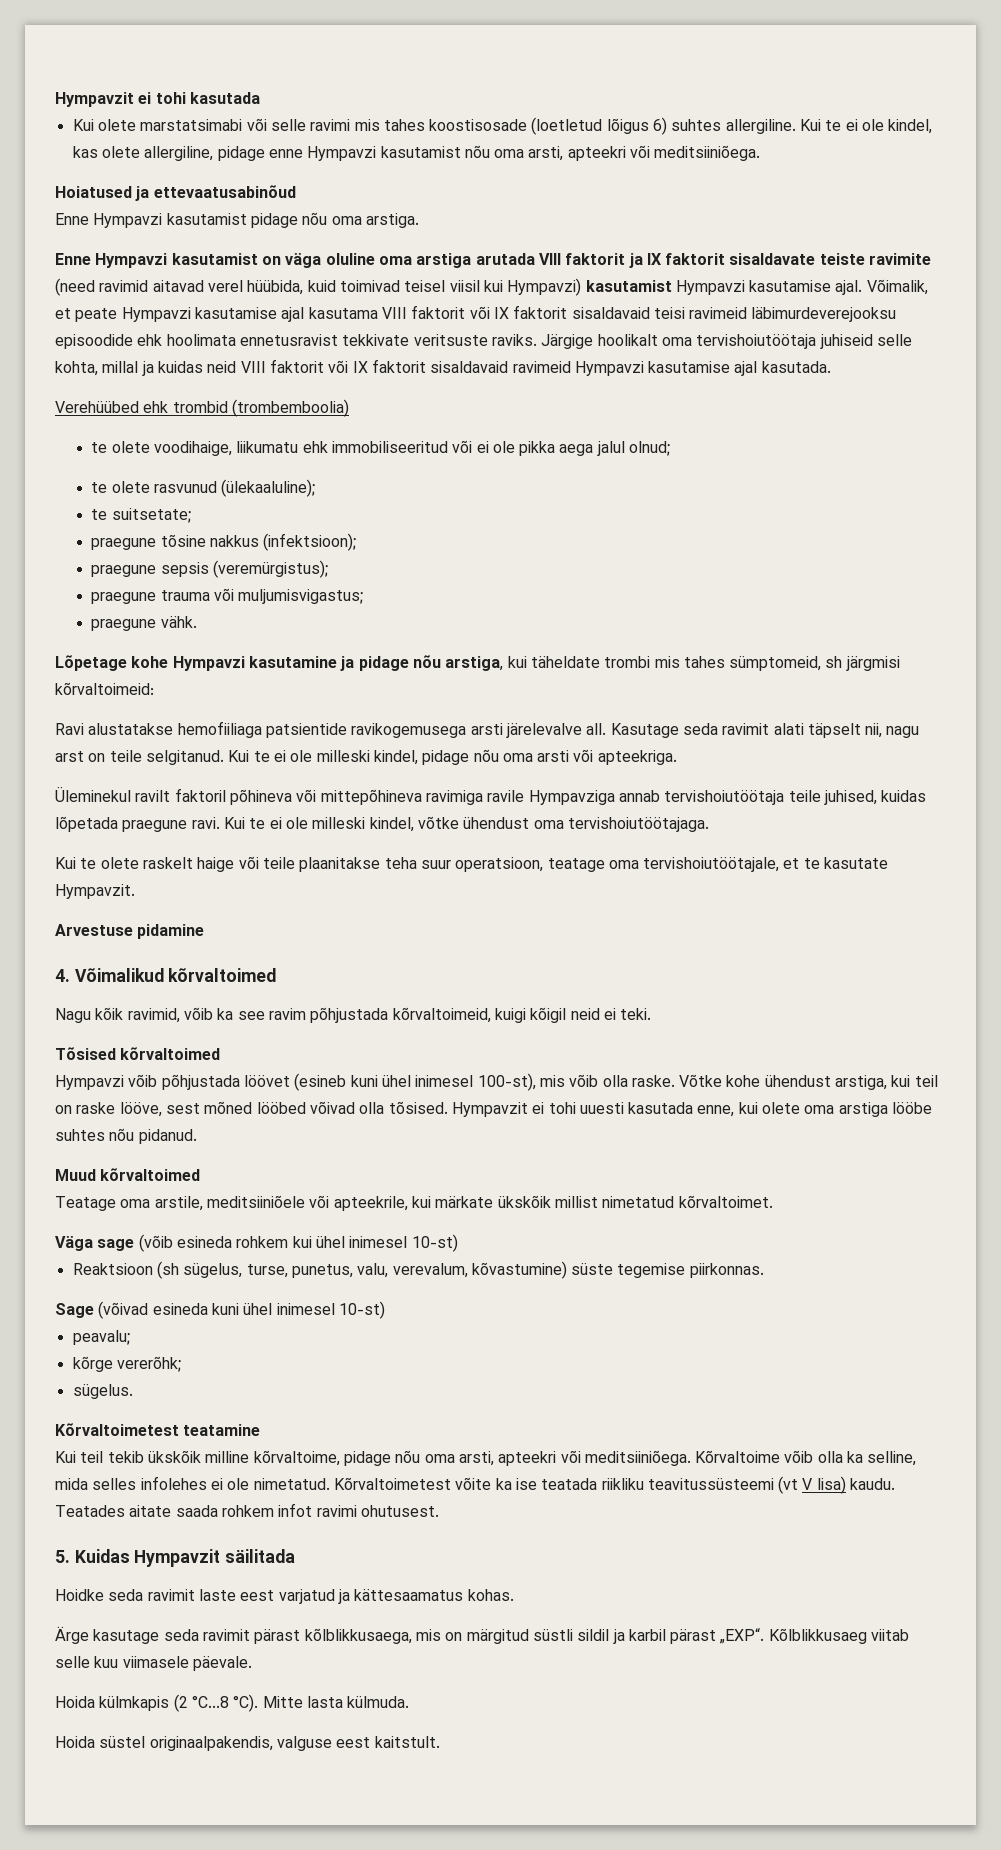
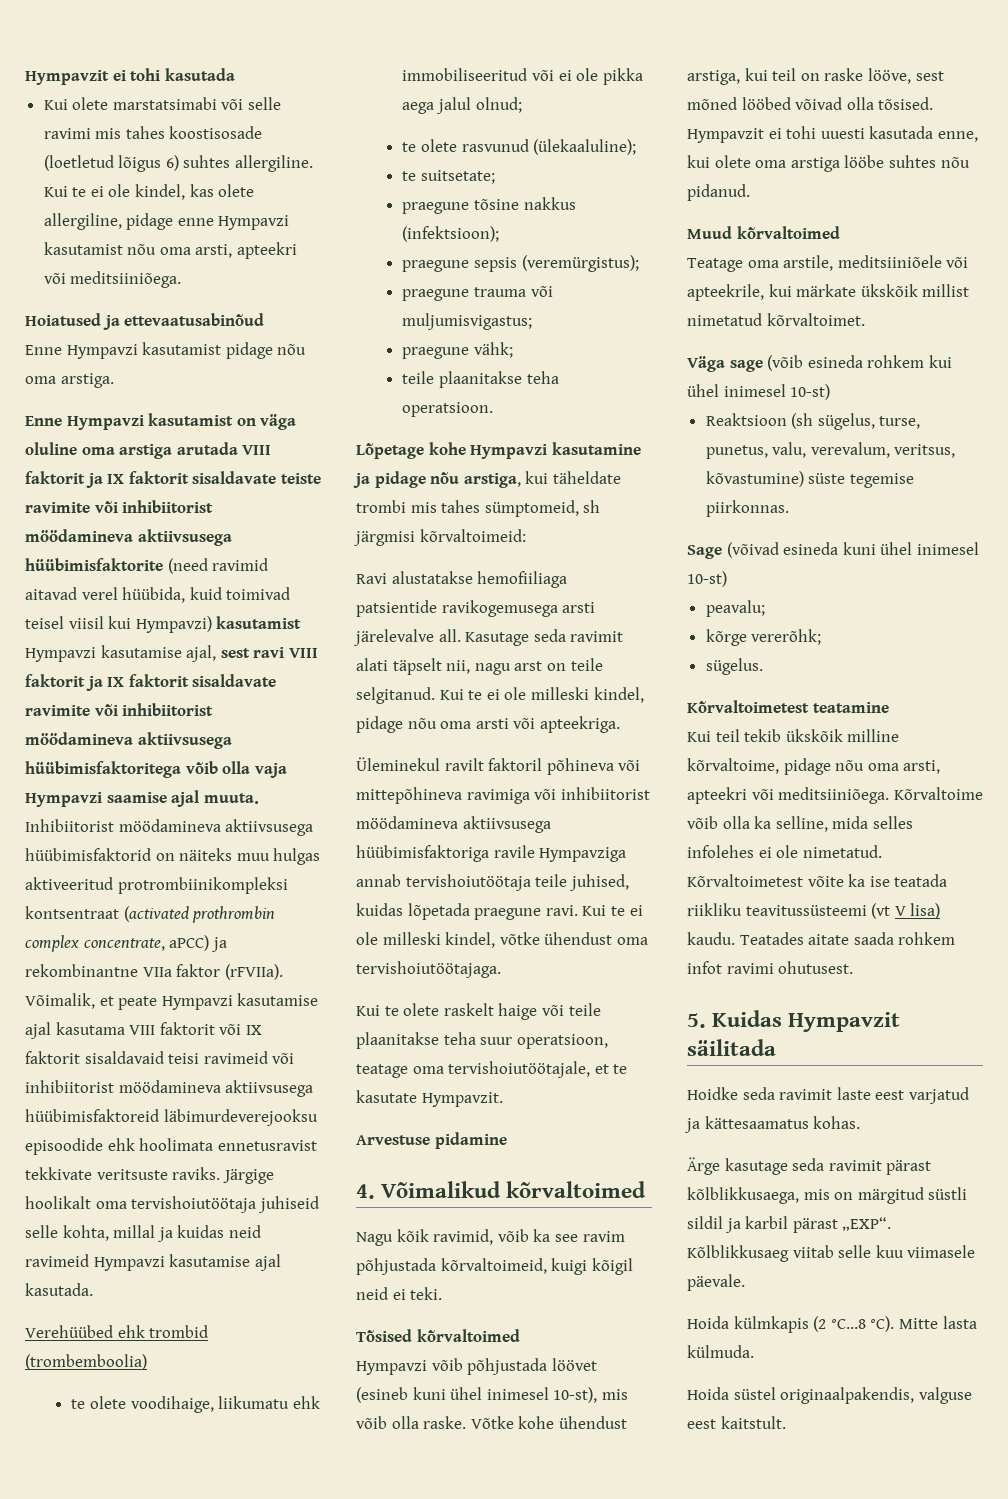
- Enne Hympavzi kasutamist on väga oluline oma arstiga arutada VIII faktorit ja IX faktorit sisaldavate teiste ravimite (need ravimid aitavad verel hüübida, kuid toimivad teisel viisil kui Hympavzi) kasutamist Hympavzi kasutamise ajal.
+ Enne Hympavzi kasutamist on väga oluline oma arstiga arutada VIII faktorit ja IX faktorit sisaldavate teiste ravimite või inhibiitorist möödamineva aktiivsusega hüübimisfaktorite (need ravimid aitavad verel hüübida, kuid toimivad teisel viisil kui Hympavzi) kasutamist Hympavzi kasutamise ajal, sest ravi VIII faktorit ja IX faktorit sisaldavate ravimite või inhibiitorist möödamineva aktiivsusega hüübimisfaktoritega võib olla vaja Hympavzi saamise ajal muuta. Inhibiitorist möödamineva aktiivsusega hüübimisfaktorid on näiteks muu hulgas aktiveeritud protrombiinikompleksi kontsentraat (activated prothrombin complex concentrate, aPCC) ja rekombinantne VIIa faktor (rFVIIa).
- Võimalik, et peate Hympavzi kasutamise ajal kasutama VIII faktorit või IX faktorit sisaldavaid teisi ravimeid läbimurdeverejooksu episoodide ehk hoolimata ennetusravist tekkivate veritsuste raviks.
+ Võimalik, et peate Hympavzi kasutamise ajal kasutama VIII faktorit või IX faktorit sisaldavaid teisi ravimeid või inhibiitorist möödamineva aktiivsusega hüübimisfaktoreid läbimurdeverejooksu episoodide ehk hoolimata ennetusravist tekkivate veritsuste raviks.
- Järgige hoolikalt oma tervishoiutöötaja juhiseid selle kohta, millal ja kuidas neid VIII faktorit või IX faktorit sisaldavaid ravimeid Hympavzi kasutamise ajal kasutada.
+ Järgige hoolikalt oma tervishoiutöötaja juhiseid selle kohta, millal ja kuidas neid ravimeid Hympavzi kasutamise ajal kasutada.
- praegune vähk.
+ praegune vähk;
+ teile plaanitakse teha operatsioon.
- Üleminekul ravilt faktoril põhineva või mittepõhineva ravimiga ravile Hympavziga annab tervishoiutöötaja teile juhised, kuidas lõpetada praegune ravi.
+ Üleminekul ravilt faktoril põhineva või mittepõhineva ravimiga või inhibiitorist möödamineva aktiivsusega hüübimisfaktoriga ravile Hympavziga annab tervishoiutöötaja teile juhised, kuidas lõpetada praegune ravi.
- Hympavzi võib põhjustada löövet (esineb kuni ühel inimesel 100-st), mis võib olla raske.
+ Hympavzi võib põhjustada löövet (esineb kuni ühel inimesel 10-st), mis võib olla raske.
- Reaktsioon (sh sügelus, turse, punetus, valu, verevalum, kõvastumine) süste tegemise piirkonnas.
+ Reaktsioon (sh sügelus, turse, punetus, valu, verevalum, veritsus, kõvastumine) süste tegemise piirkonnas.

